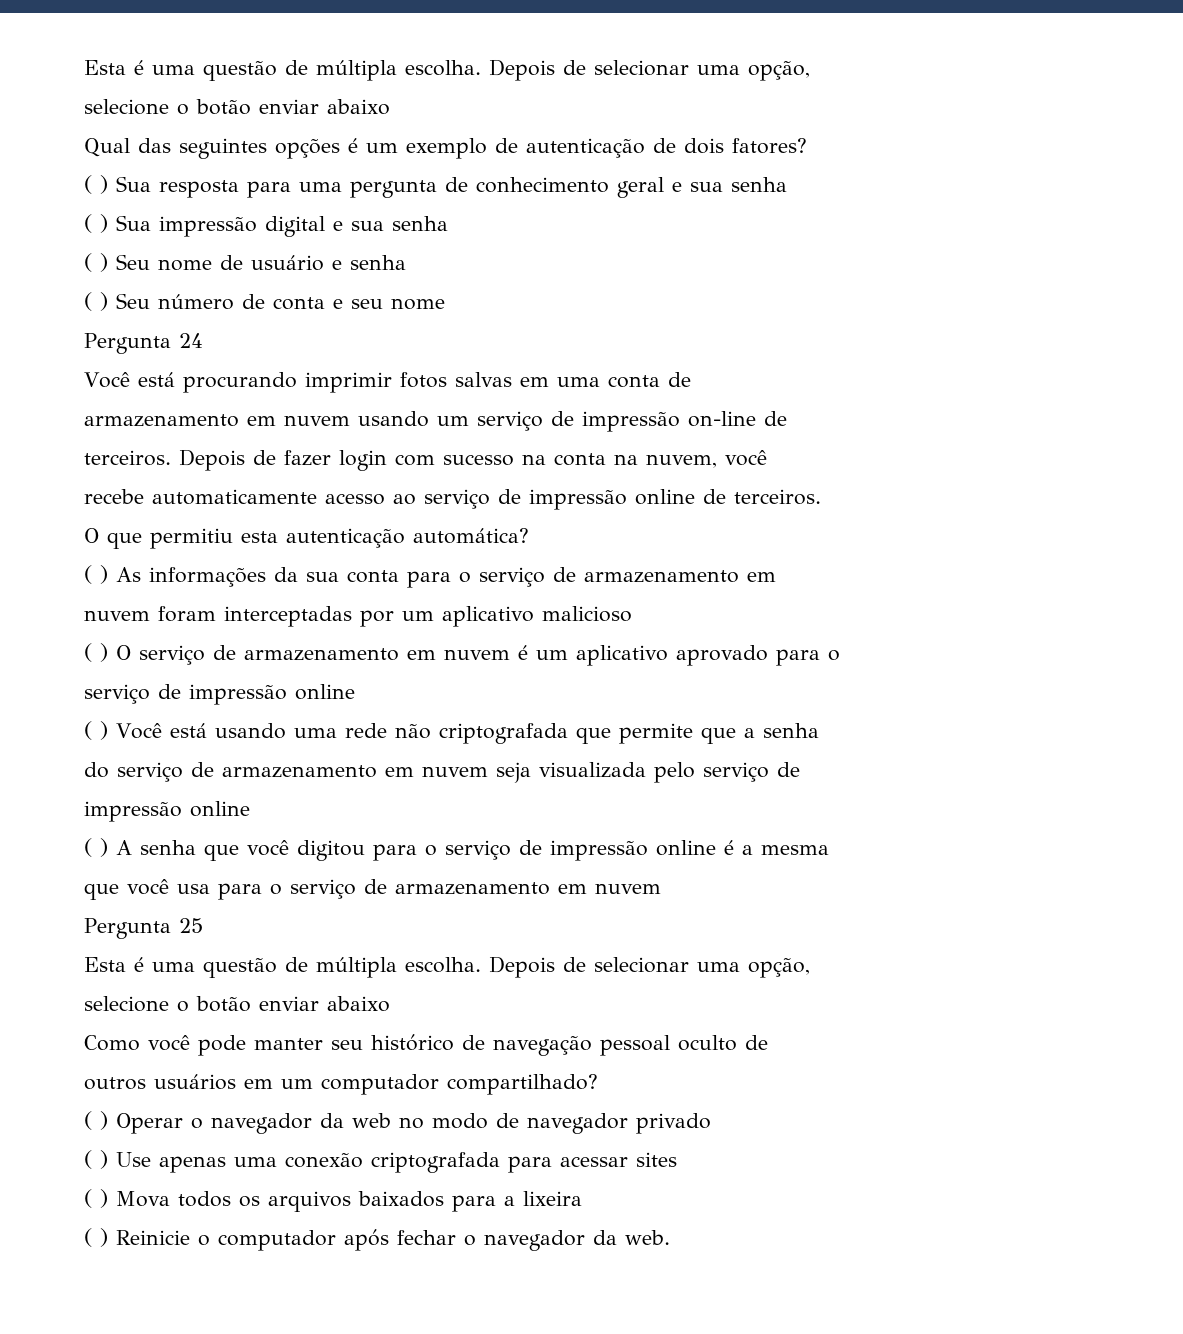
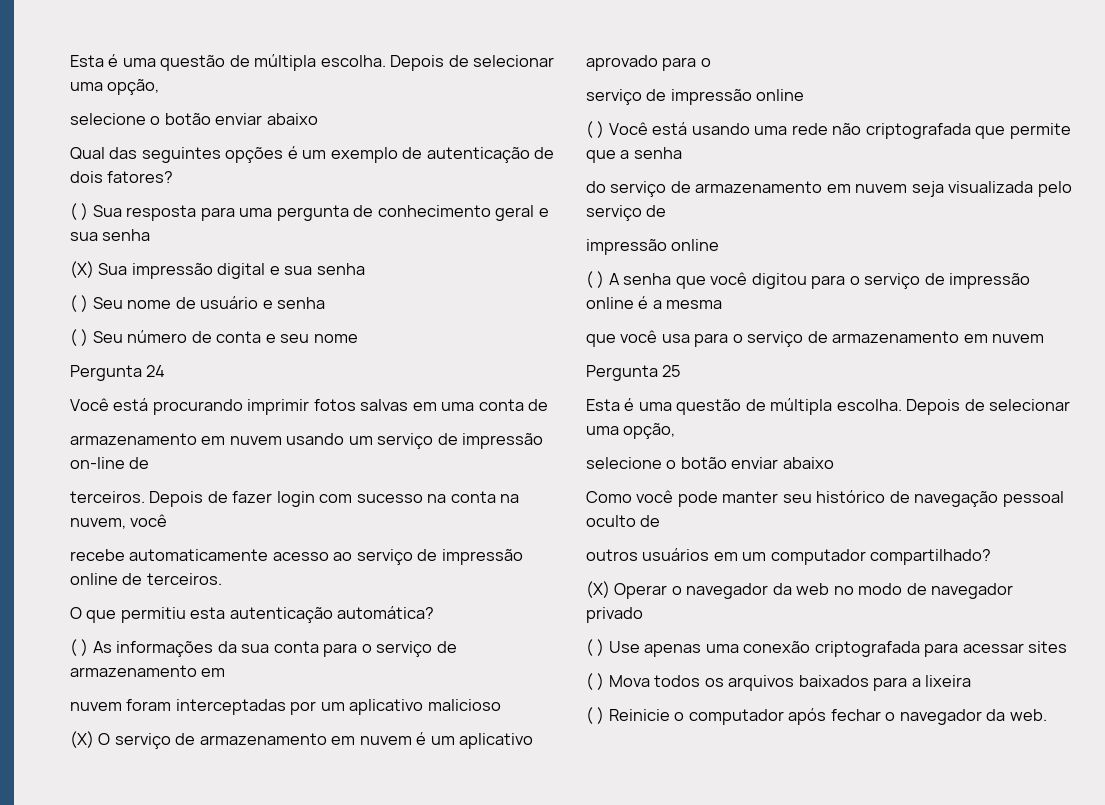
- ( ) Sua impressão digital e sua senha
+ (X) Sua impressão digital e sua senha
- ( ) O serviço de armazenamento em nuvem é um aplicativo aprovado para o
+ (X) O serviço de armazenamento em nuvem é um aplicativo aprovado para o
- ( ) Operar o navegador da web no modo de navegador privado
+ (X) Operar o navegador da web no modo de navegador privado

